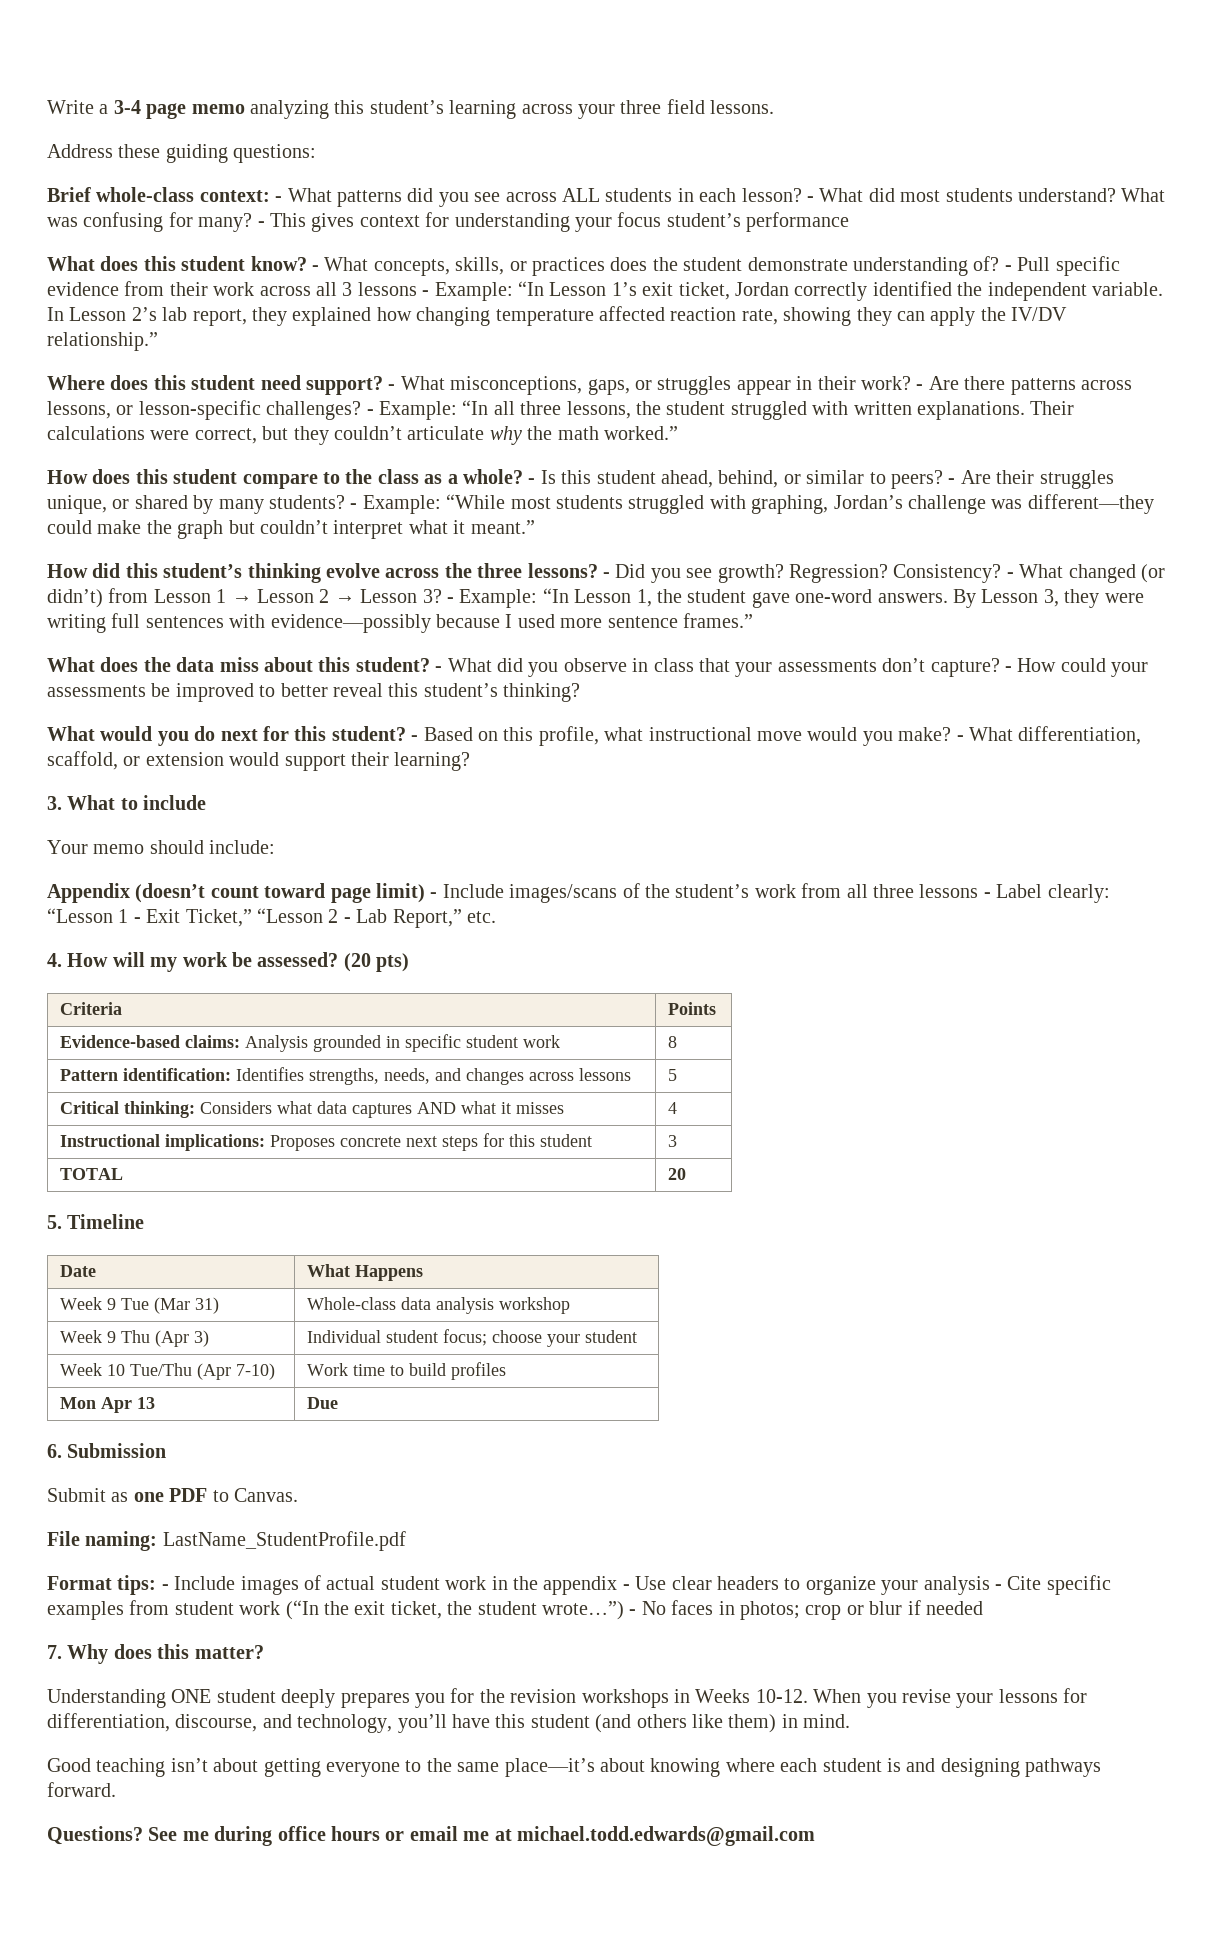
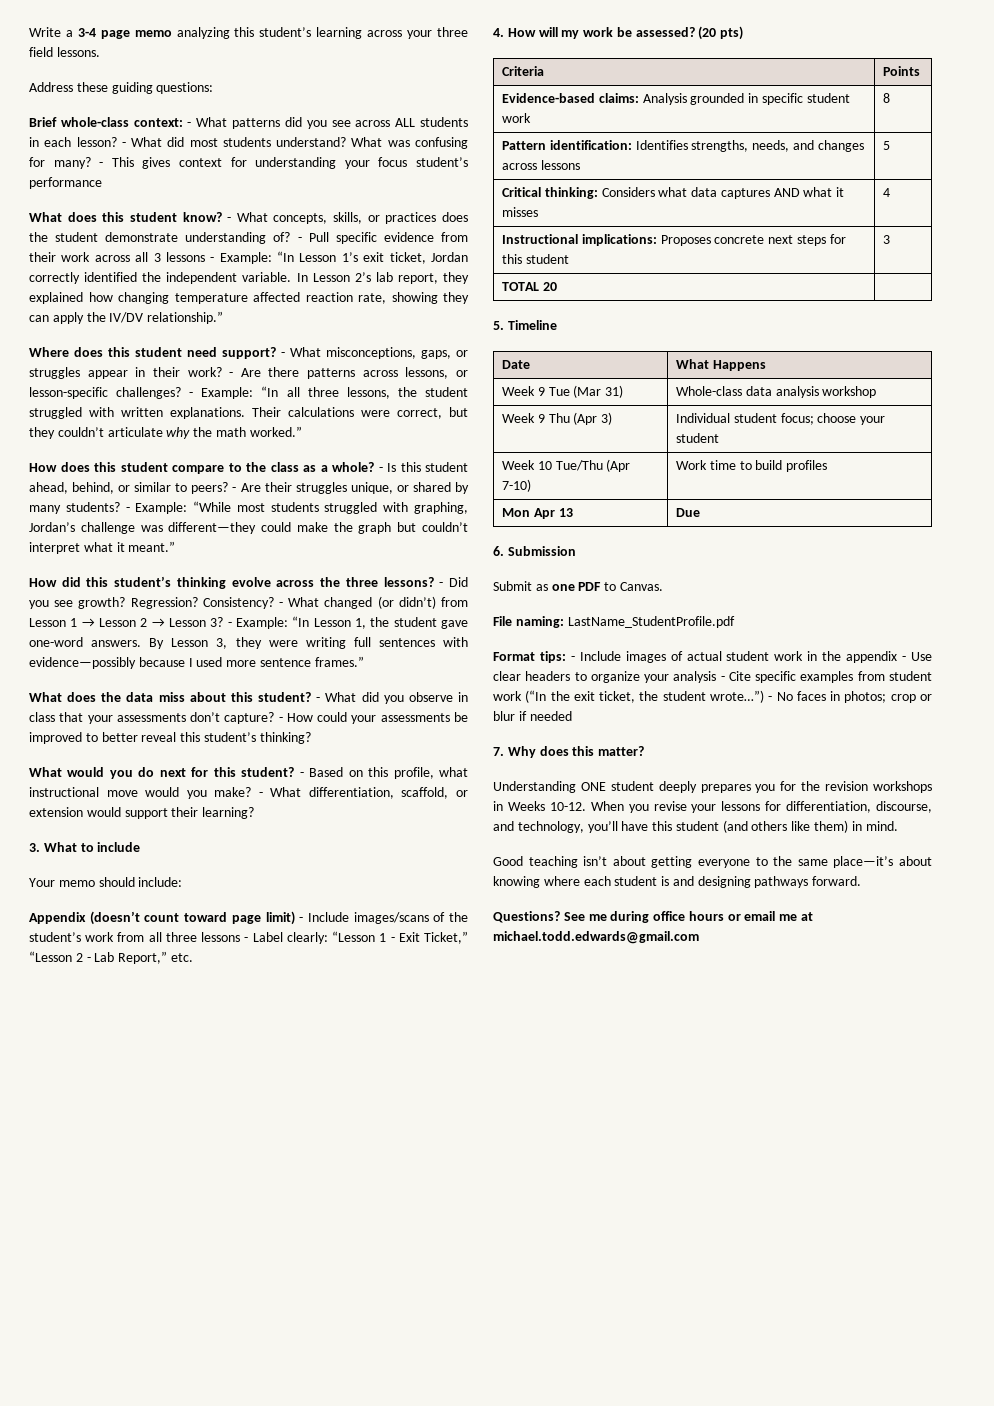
- TOTAL | 20
+ TOTAL 20 |

